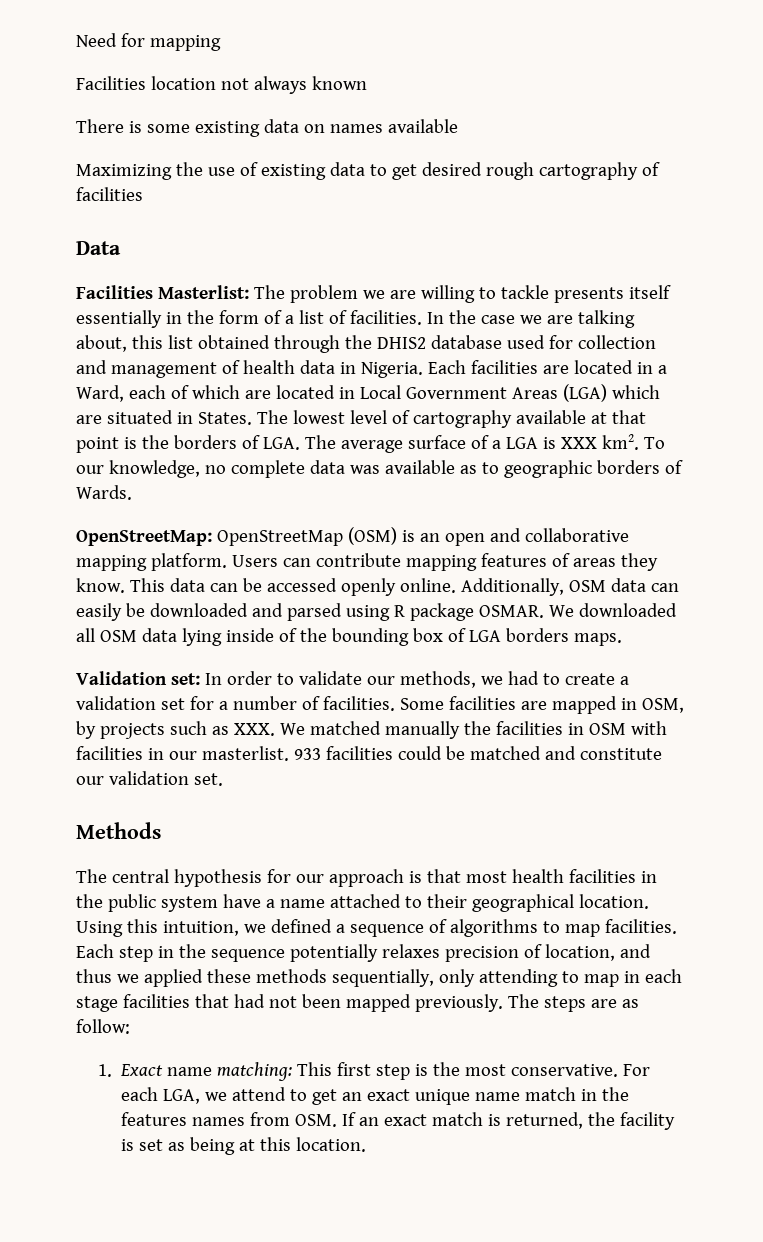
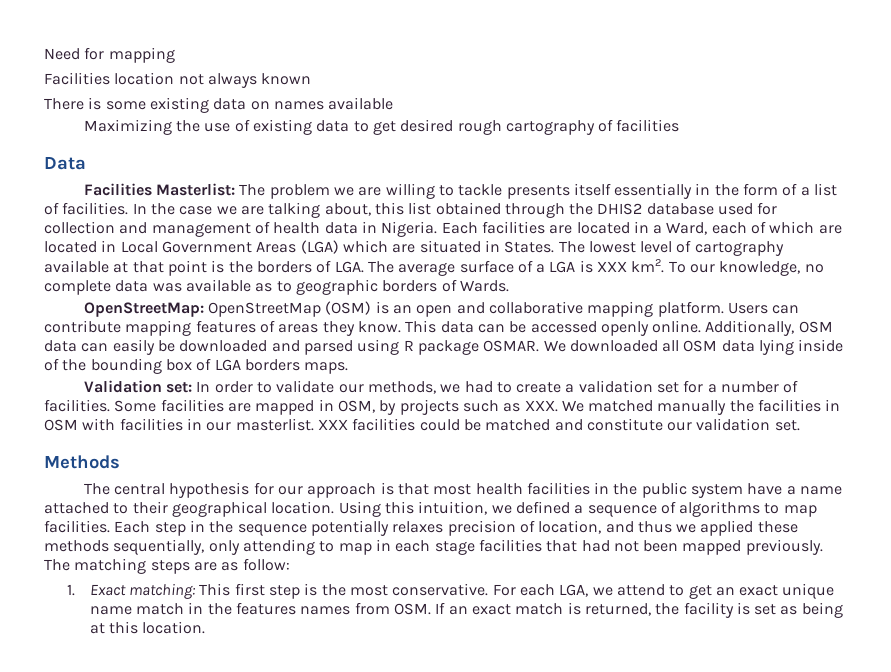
- 933 facilities could be matched and constitute our validation set.
+ XXX facilities could be matched and constitute our validation set.
- The steps are as follow:
+ The matching steps are as follow:
- 1. Exact name matching: This first step is the most conservative.
+ 1. Exact matching: This first step is the most conservative.

